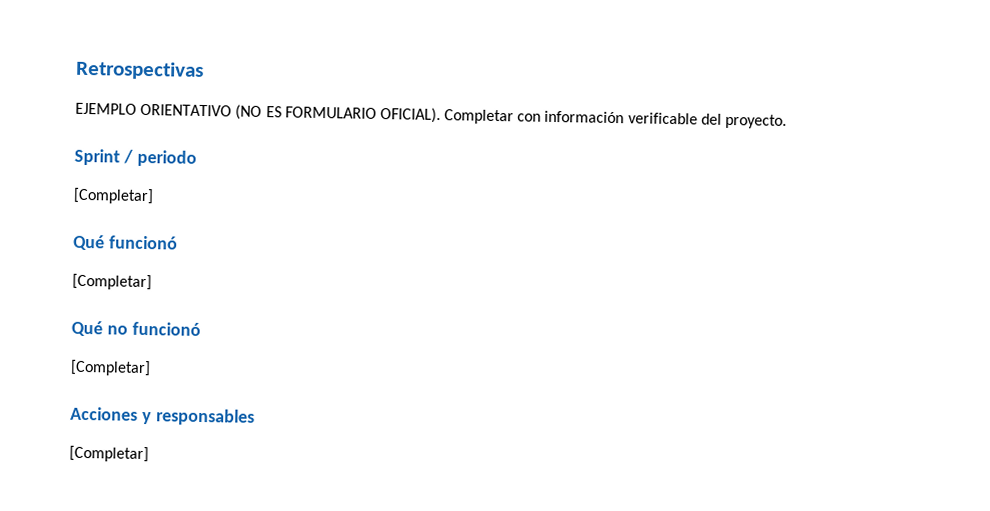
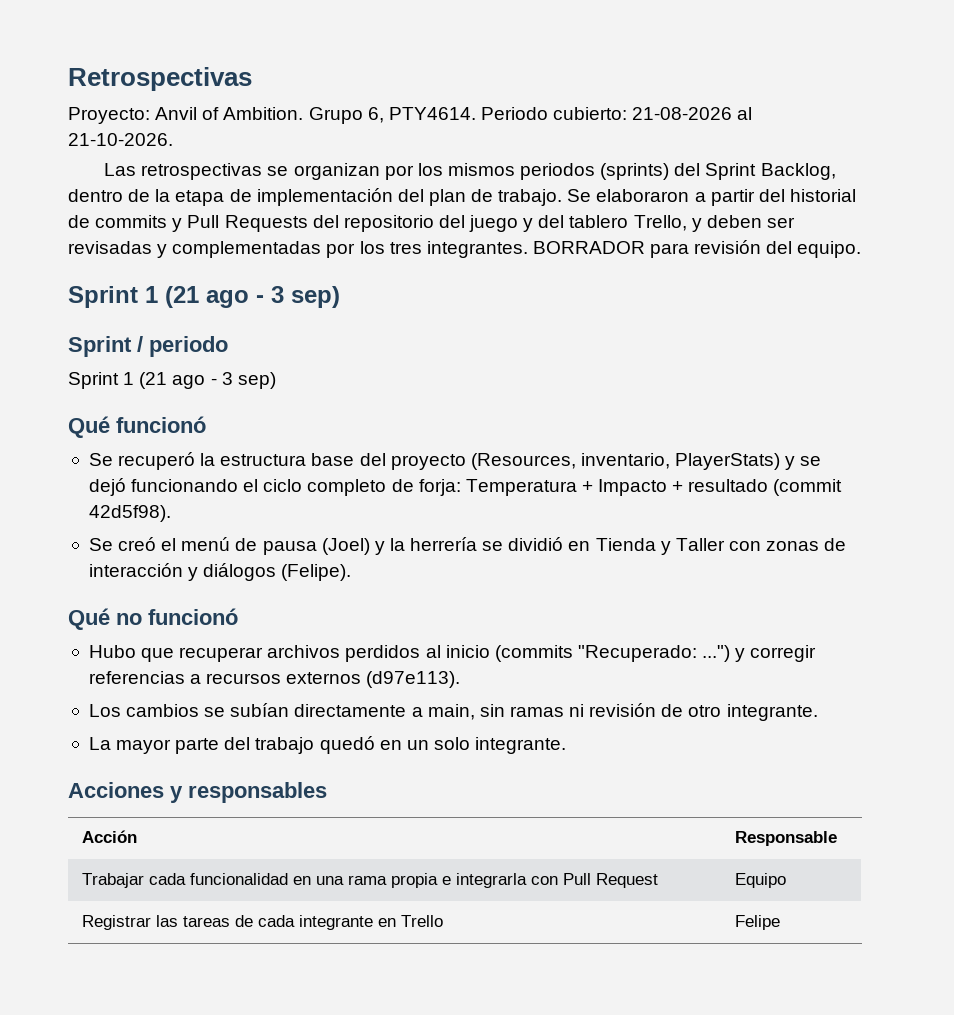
- EJEMPLO ORIENTATIVO (NO ES FORMULARIO OFICIAL). Completar con información verificable del proyecto.
+ Proyecto: Anvil of Ambition. Grupo 6, PTY4614. Periodo cubierto: 21-08-2026 al 21-10-2026.
+ Las retrospectivas se organizan por los mismos periodos (sprints) del Sprint Backlog, dentro de la etapa de implementación del plan de trabajo. Se elaboraron a partir del historial de commits y Pull Requests del repositorio del juego y del tablero Trello, y deben ser revisadas y complementadas por los tres integrantes. BORRADOR para revisión del equipo.
+ Sprint 1 (21 ago - 3 sep)
  Sprint / periodo
- [Completar]
+ Sprint 1 (21 ago - 3 sep)
  Qué funcionó
- [Completar]
+ Se recuperó la estructura base del proyecto (Resources, inventario, PlayerStats) y se dejó funcionando el ciclo completo de forja: Temperatura + Impacto + resultado (commit 42d5f98).
+ Se creó el menú de pausa (Joel) y la herrería se dividió en Tienda y Taller con zonas de interacción y diálogos (Felipe).
  Qué no funcionó
- [Completar]
+ Hubo que recuperar archivos perdidos al inicio (commits "Recuperado: ...") y corregir referencias a recursos externos (d97e113).
+ Los cambios se subían directamente a main, sin ramas ni revisión de otro integrante.
+ La mayor parte del trabajo quedó en un solo integrante.
  Acciones y responsables
- [Completar]
+ Acción | Responsable
+ Trabajar cada funcionalidad en una rama propia e integrarla con Pull Request | Equipo
+ Registrar las tareas de cada integrante en Trello | Felipe

